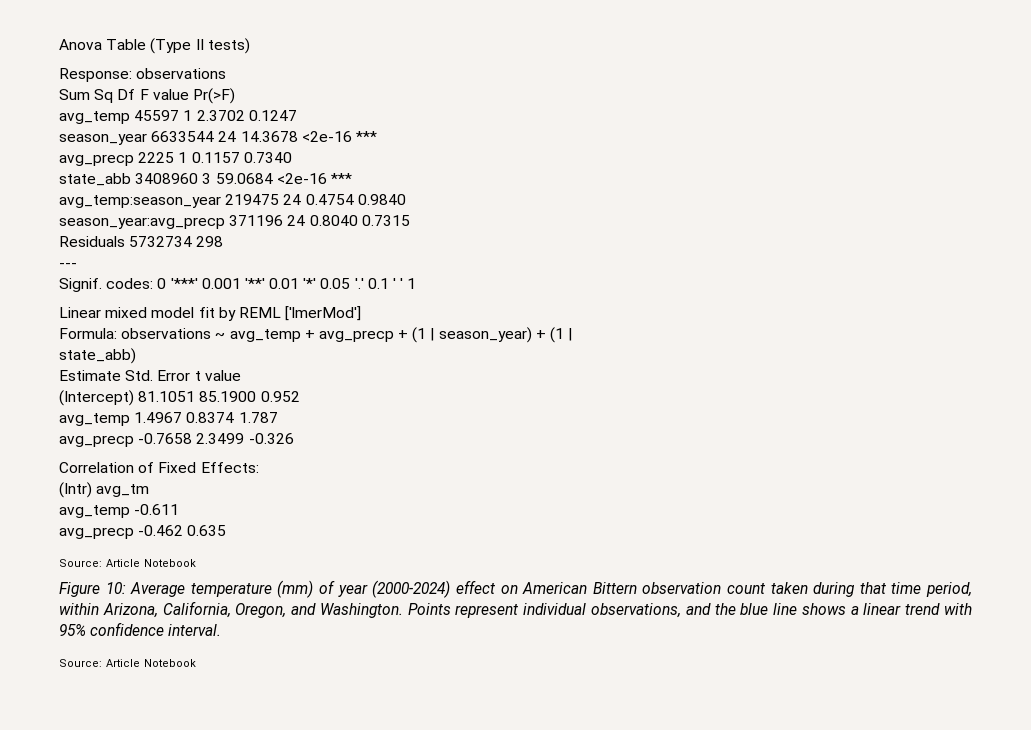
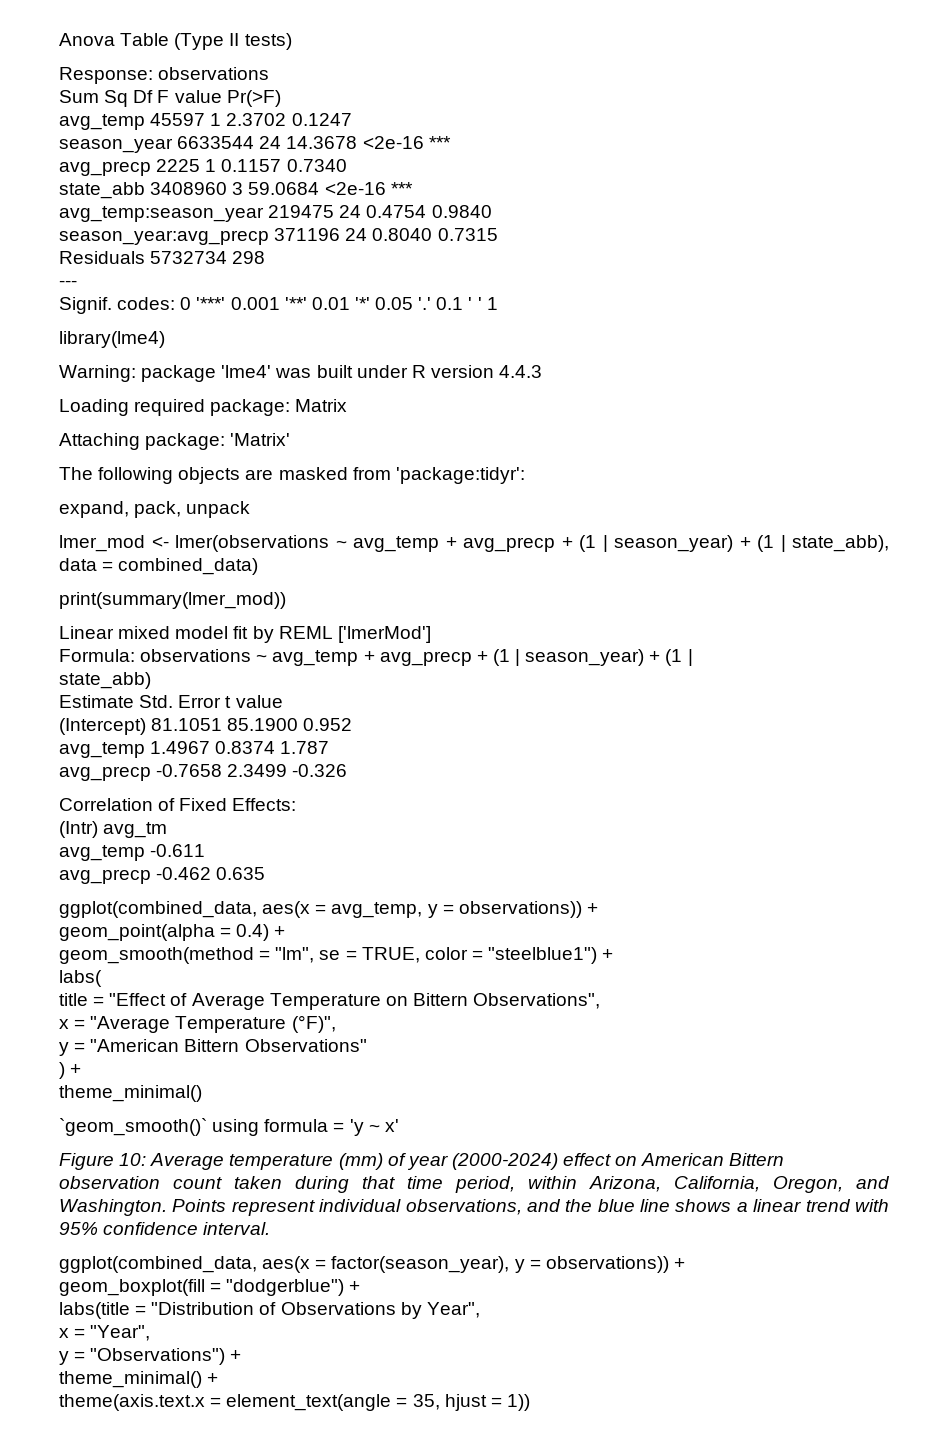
+ library(lme4)
+ Warning: package 'lme4' was built under R version 4.4.3
+ Loading required package: Matrix
+ Attaching package: 'Matrix'
+ The following objects are masked from 'package:tidyr':
+ expand, pack, unpack
+ lmer_mod <- lmer(observations ~ avg_temp + avg_precp + (1 | season_year) + (1 | state_abb), data = combined_data)
+ print(summary(lmer_mod))
  avg_precp -0.462 0.635
- Source: Article Notebook
+ ggplot(combined_data, aes(x = avg_temp, y = observations)) +
+ geom_point(alpha = 0.4) +
+ geom_smooth(method = "lm", se = TRUE, color = "steelblue1") +
+ labs(
+ title = "Effect of Average Temperature on Bittern Observations",
+ x = "Average Temperature (°F)",
+ y = "American Bittern Observations"
+ ) +
+ theme_minimal()
+ `geom_smooth()` using formula = 'y ~ x'
  Points represent individual observations, and the blue line shows a linear trend with 95% confidence interval.
- Source: Article Notebook
+ ggplot(combined_data, aes(x = factor(season_year), y = observations)) +
+ geom_boxplot(fill = "dodgerblue") +
+ labs(title = "Distribution of Observations by Year",
+ x = "Year",
+ y = "Observations") +
+ theme_minimal() +
+ theme(axis.text.x = element_text(angle = 35, hjust = 1))

